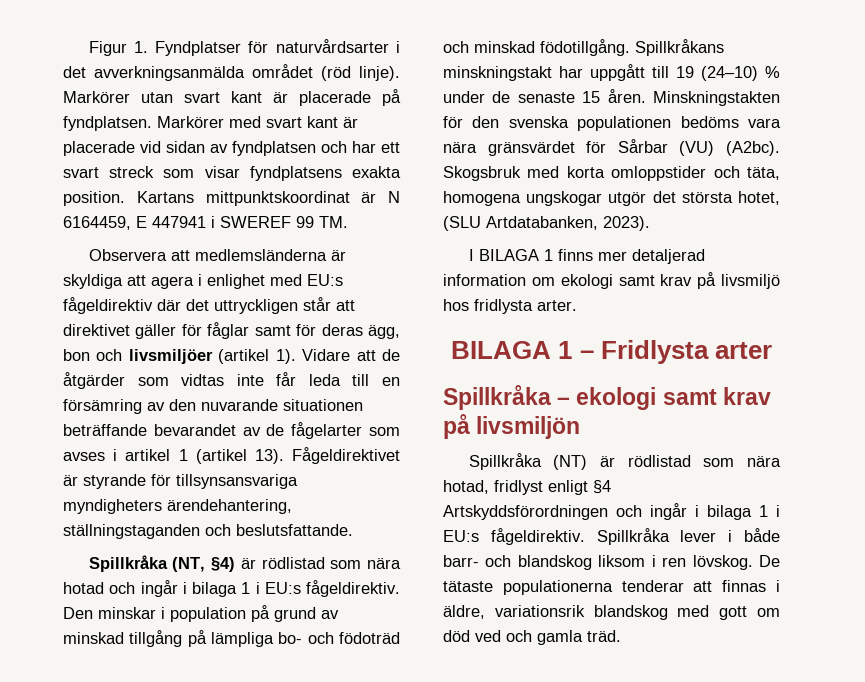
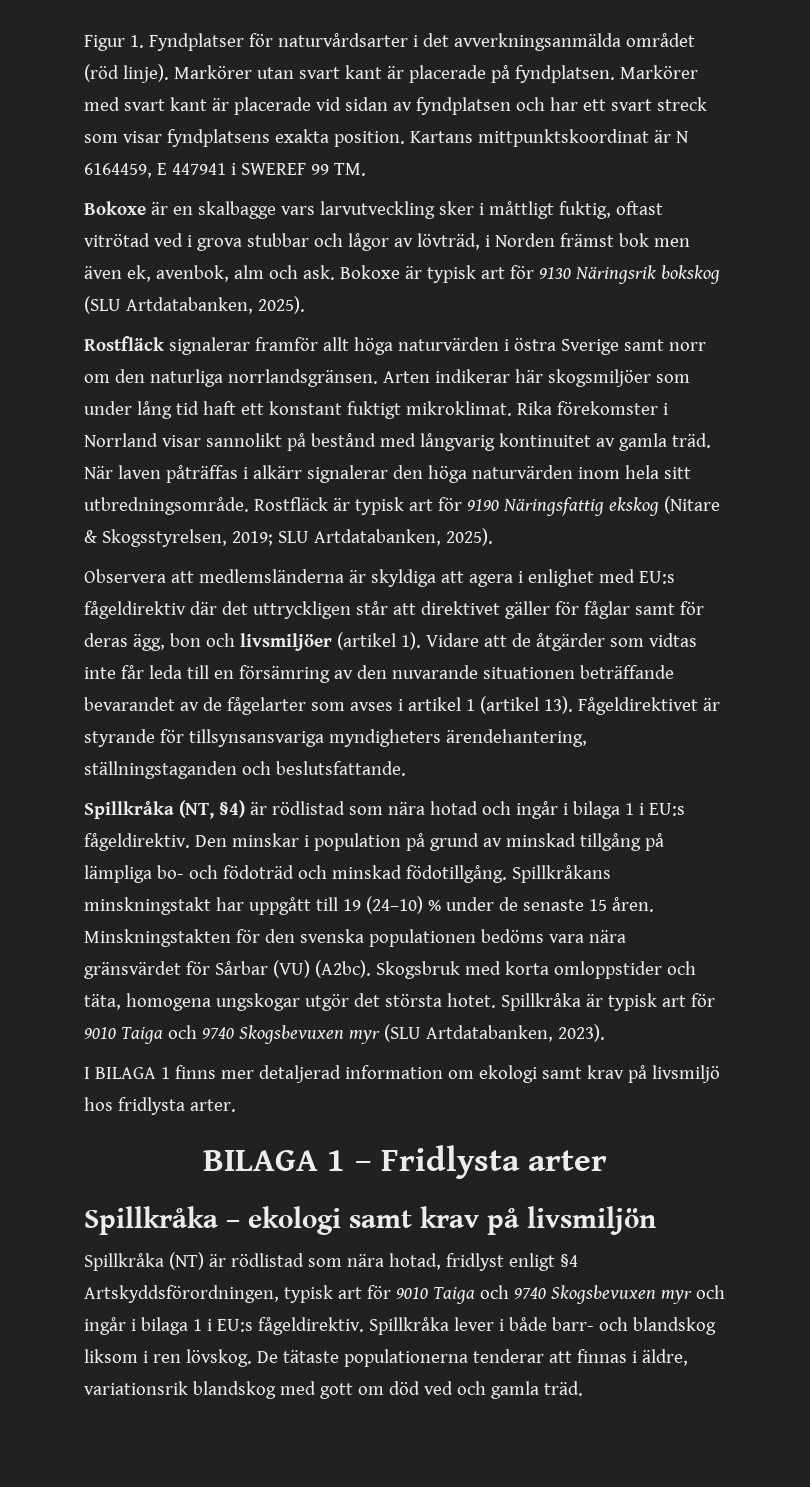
+ Bokoxe är en skalbagge vars larvutveckling sker i måttligt fuktig, oftast vitrötad ved i grova stubbar och lågor av lövträd, i Norden främst bok men även ek, avenbok, alm och ask. Bokoxe är typisk art för 9130 Näringsrik bokskog (SLU Artdatabanken, 2025).
+ Rostfläck signalerar framför allt höga naturvärden i östra Sverige samt norr om den naturliga norrlandsgränsen. Arten indikerar här skogsmiljöer som under lång tid haft ett konstant fuktigt mikroklimat. Rika förekomster i Norrland visar sannolikt på bestånd med långvarig kontinuitet av gamla träd. När laven påträffas i alkärr signalerar den höga naturvärden inom hela sitt utbredningsområde. Rostfläck är typisk art för 9190 Näringsfattig ekskog (Nitare & Skogsstyrelsen, 2019; SLU Artdatabanken, 2025).
- Skogsbruk med korta omloppstider och täta, homogena ungskogar utgör det största hotet, (SLU Artdatabanken, 2023).
+ Skogsbruk med korta omloppstider och täta, homogena ungskogar utgör det största hotet. Spillkråka är typisk art för 9010 Taiga och 9740 Skogsbevuxen myr (SLU Artdatabanken, 2023).
- Spillkråka (NT) är rödlistad som nära hotad, fridlyst enligt §4 Artskyddsförordningen och ingår i bilaga 1 i EU:s fågeldirektiv.
+ Spillkråka (NT) är rödlistad som nära hotad, fridlyst enligt §4 Artskyddsförordningen, typisk art för 9010 Taiga och 9740 Skogsbevuxen myr och ingår i bilaga 1 i EU:s fågeldirektiv.

